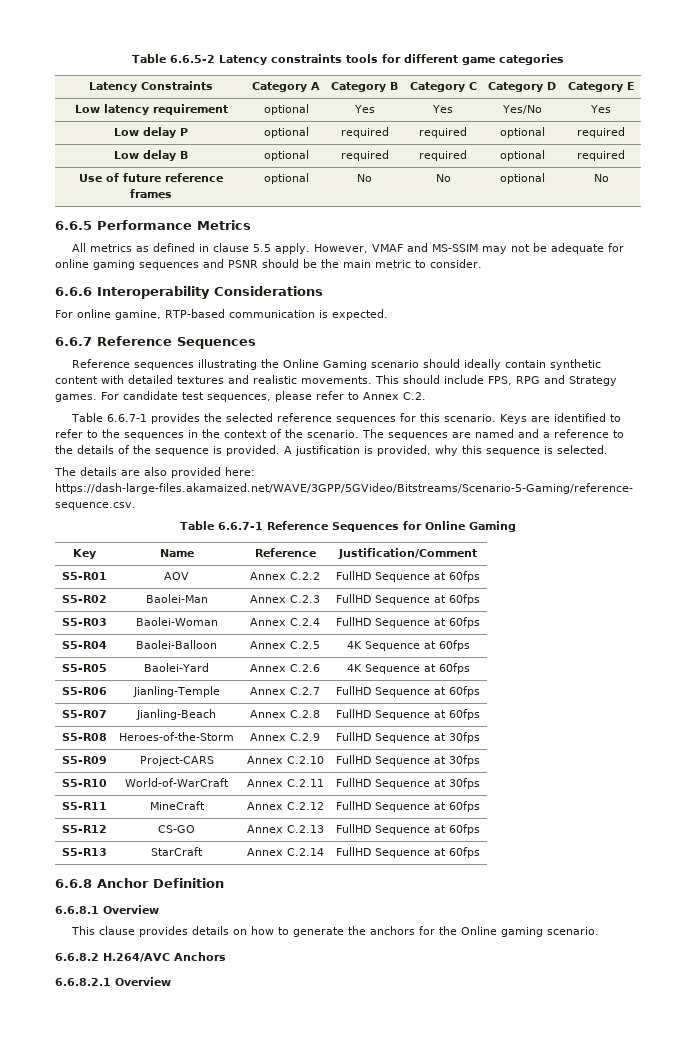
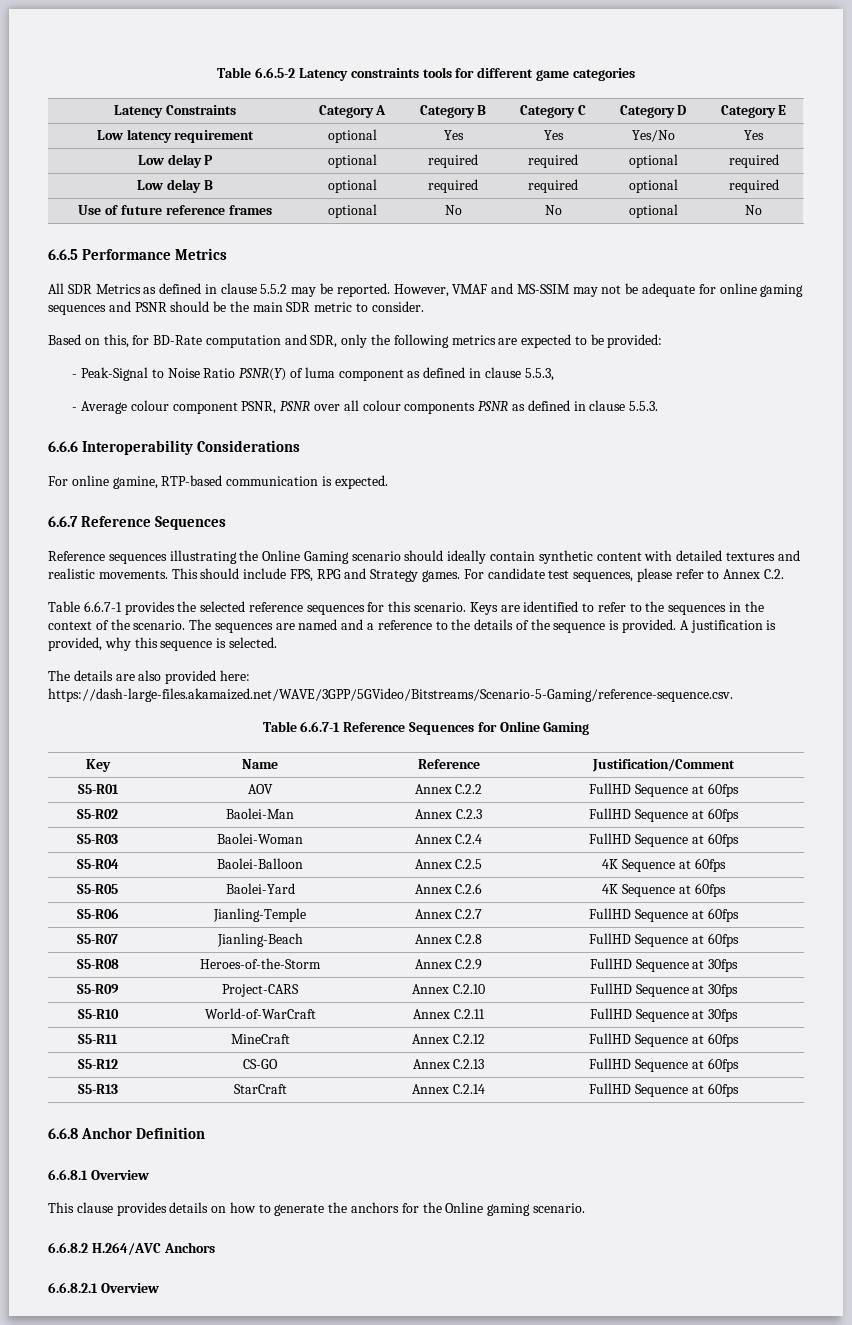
- All metrics as defined in clause 5.5 apply.
+ All SDR Metrics as defined in clause 5.5.2 may be reported.
- However, VMAF and MS-SSIM may not be adequate for online gaming sequences and PSNR should be the main metric to consider.
+ However, VMAF and MS-SSIM may not be adequate for online gaming sequences and PSNR should be the main SDR metric to consider.
+ Based on this, for BD-Rate computation and SDR, only the following metrics are expected to be provided:
+ - Peak-Signal to Noise Ratio PSNR(Y) of luma component as defined in clause 5.5.3,
+ - Average colour component PSNR, PSNR over all colour components PSNR as defined in clause 5.5.3.

